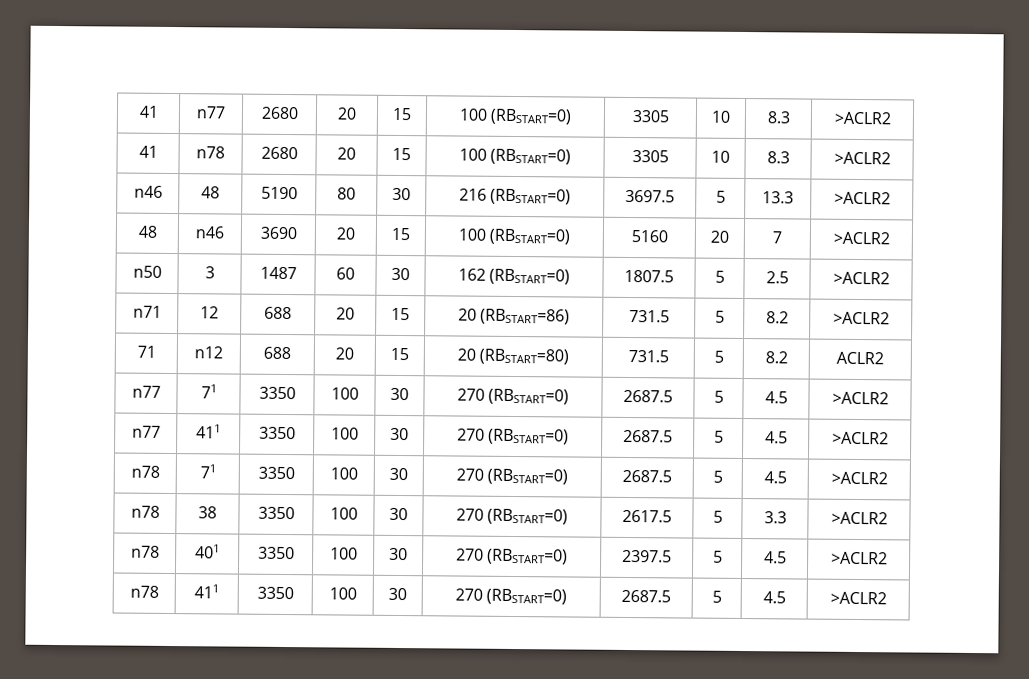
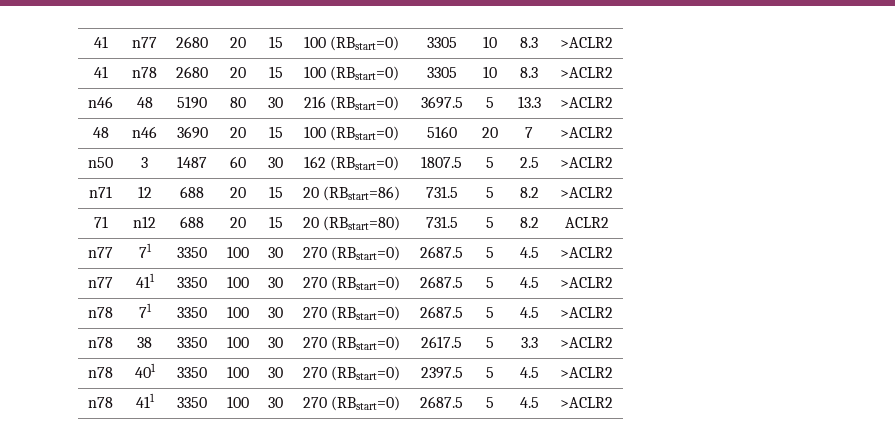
- 41 | n77 | 2680 | 20 | 15 | 100 (RBSTART=0) | 3305 | 10 | 8.3 | >ACLR2
+ 41 | n77 | 2680 | 20 | 15 | 100 (RBstart=0) | 3305 | 10 | 8.3 | >ACLR2
- 41 | n78 | 2680 | 20 | 15 | 100 (RBSTART=0) | 3305 | 10 | 8.3 | >ACLR2
+ 41 | n78 | 2680 | 20 | 15 | 100 (RBstart=0) | 3305 | 10 | 8.3 | >ACLR2
- n46 | 48 | 5190 | 80 | 30 | 216 (RBSTART=0) | 3697.5 | 5 | 13.3 | >ACLR2
+ n46 | 48 | 5190 | 80 | 30 | 216 (RBstart=0) | 3697.5 | 5 | 13.3 | >ACLR2
- 48 | n46 | 3690 | 20 | 15 | 100 (RBSTART=0) | 5160 | 20 | 7 | >ACLR2
+ 48 | n46 | 3690 | 20 | 15 | 100 (RBstart=0) | 5160 | 20 | 7 | >ACLR2
- n50 | 3 | 1487 | 60 | 30 | 162 (RBSTART=0) | 1807.5 | 5 | 2.5 | >ACLR2
+ n50 | 3 | 1487 | 60 | 30 | 162 (RBstart=0) | 1807.5 | 5 | 2.5 | >ACLR2
- n71 | 12 | 688 | 20 | 15 | 20 (RBSTART=86) | 731.5 | 5 | 8.2 | >ACLR2
+ n71 | 12 | 688 | 20 | 15 | 20 (RBstart=86) | 731.5 | 5 | 8.2 | >ACLR2
- 71 | n12 | 688 | 20 | 15 | 20 (RBSTART=80) | 731.5 | 5 | 8.2 | ACLR2
+ 71 | n12 | 688 | 20 | 15 | 20 (RBstart=80) | 731.5 | 5 | 8.2 | ACLR2
- n77 | 71 | 3350 | 100 | 30 | 270 (RBSTART=0) | 2687.5 | 5 | 4.5 | >ACLR2
+ n77 | 71 | 3350 | 100 | 30 | 270 (RBstart=0) | 2687.5 | 5 | 4.5 | >ACLR2
- n77 | 411 | 3350 | 100 | 30 | 270 (RBSTART=0) | 2687.5 | 5 | 4.5 | >ACLR2
+ n77 | 411 | 3350 | 100 | 30 | 270 (RBstart=0) | 2687.5 | 5 | 4.5 | >ACLR2
- n78 | 71 | 3350 | 100 | 30 | 270 (RBSTART=0) | 2687.5 | 5 | 4.5 | >ACLR2
+ n78 | 71 | 3350 | 100 | 30 | 270 (RBstart=0) | 2687.5 | 5 | 4.5 | >ACLR2
- n78 | 38 | 3350 | 100 | 30 | 270 (RBSTART=0) | 2617.5 | 5 | 3.3 | >ACLR2
+ n78 | 38 | 3350 | 100 | 30 | 270 (RBstart=0) | 2617.5 | 5 | 3.3 | >ACLR2
- n78 | 401 | 3350 | 100 | 30 | 270 (RBSTART=0) | 2397.5 | 5 | 4.5 | >ACLR2
+ n78 | 401 | 3350 | 100 | 30 | 270 (RBstart=0) | 2397.5 | 5 | 4.5 | >ACLR2
- n78 | 411 | 3350 | 100 | 30 | 270 (RBSTART=0) | 2687.5 | 5 | 4.5 | >ACLR2
+ n78 | 411 | 3350 | 100 | 30 | 270 (RBstart=0) | 2687.5 | 5 | 4.5 | >ACLR2

